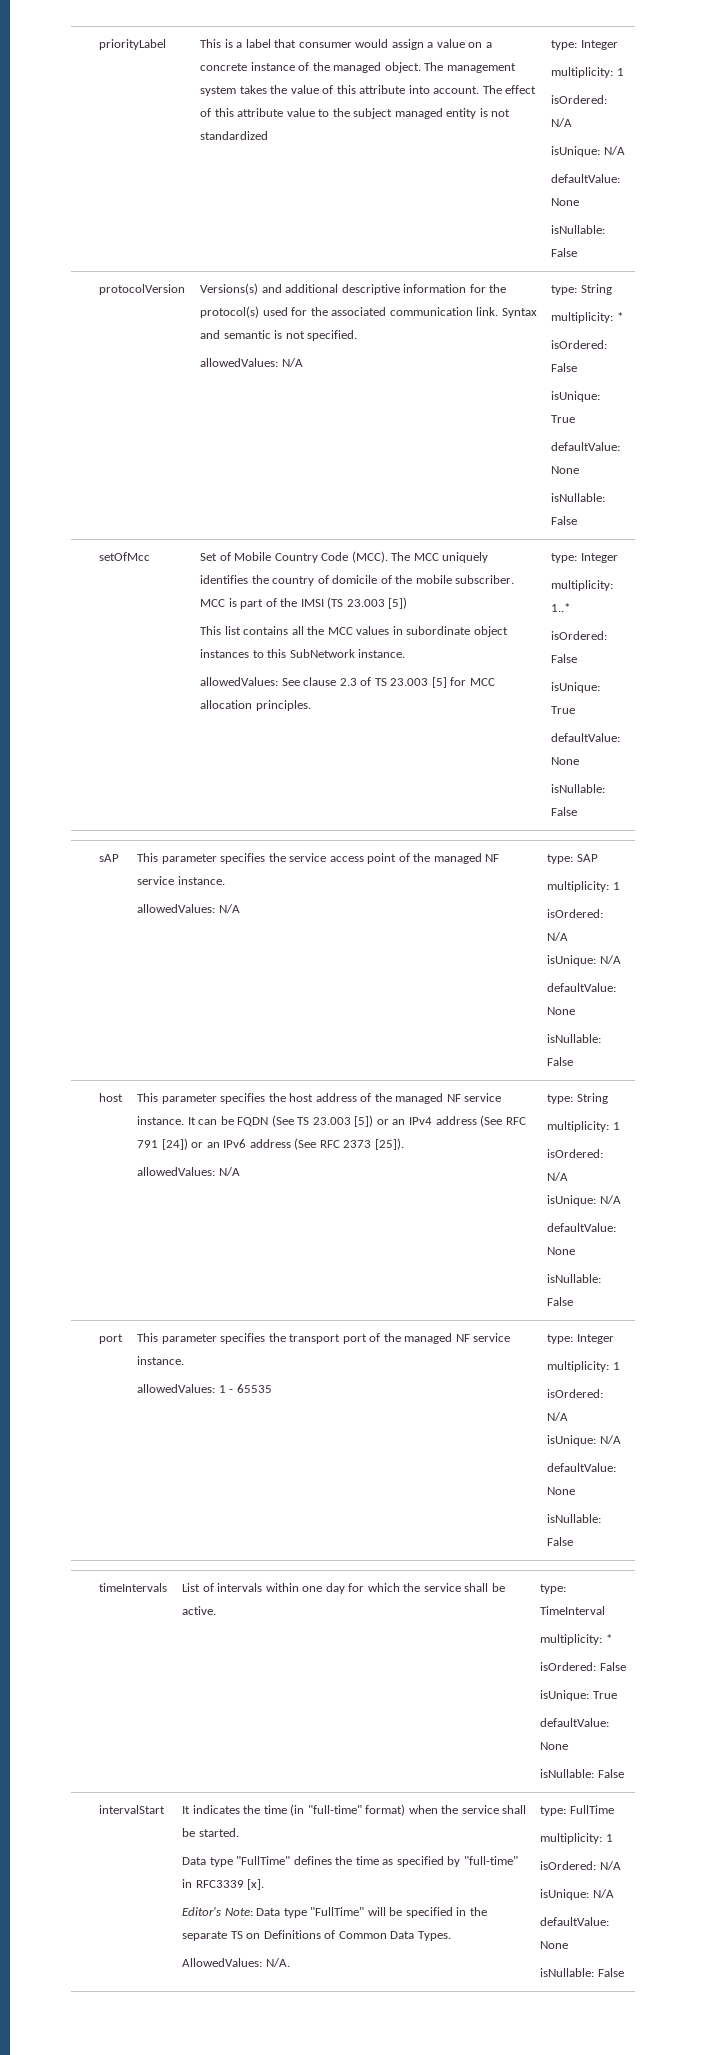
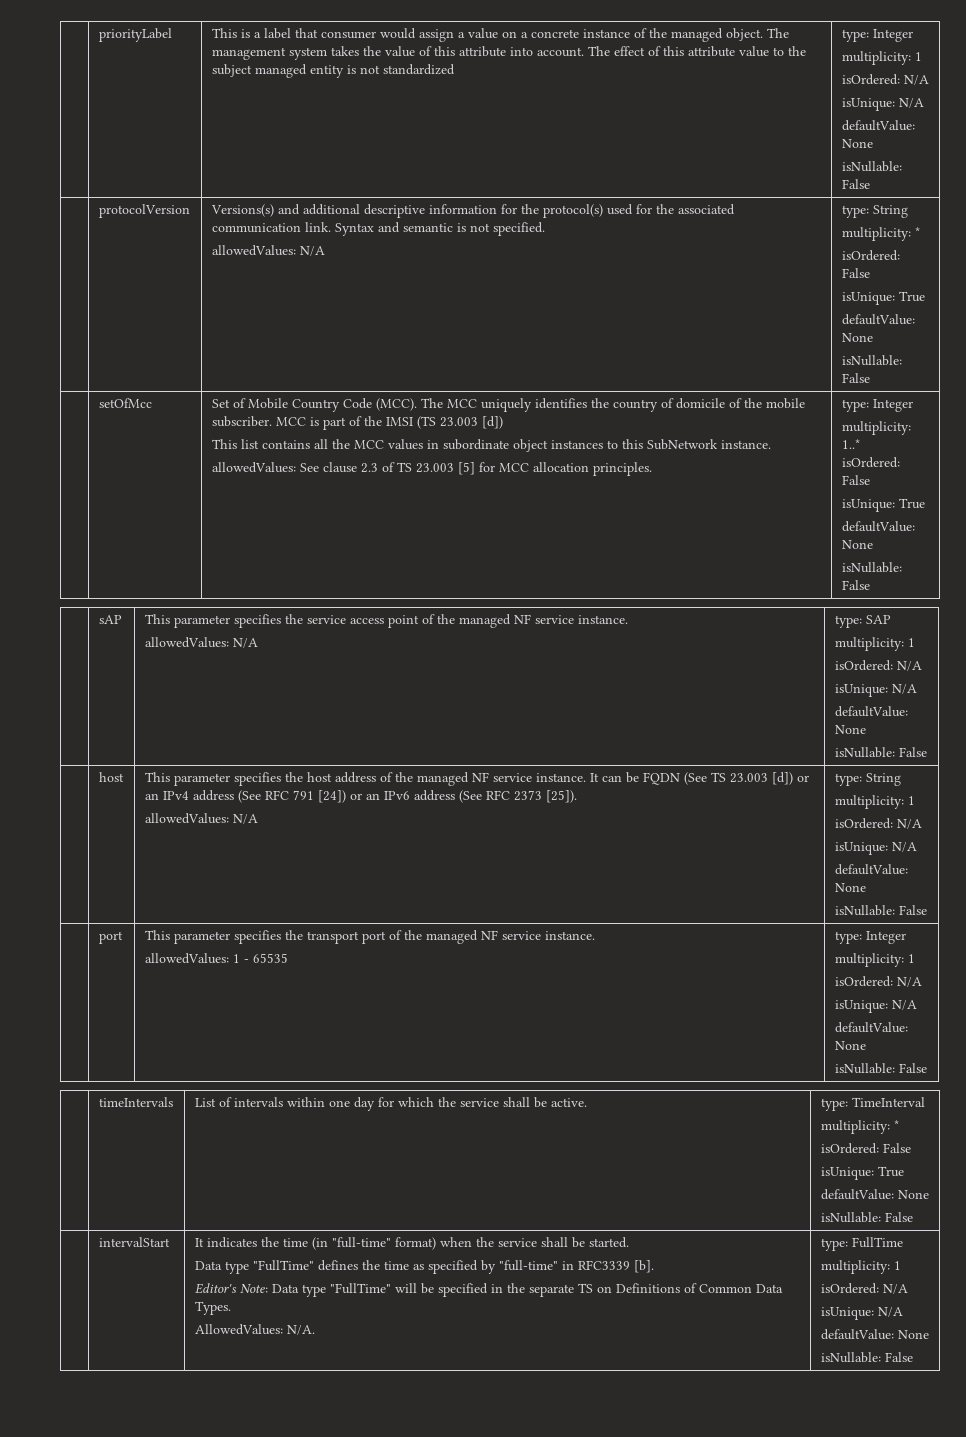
- MCC is part of the IMSI (TS 23.003 [5])
+ MCC is part of the IMSI (TS 23.003 [d])
- It can be FQDN (See TS 23.003 [5]) or an IPv4 address (See RFC 791 [24]) or an IPv6 address (See RFC 2373 [25]).
+ It can be FQDN (See TS 23.003 [d]) or an IPv4 address (See RFC 791 [24]) or an IPv6 address (See RFC 2373 [25]).
- Data type "FullTime" defines the time as specified by "full-time" in RFC3339 [x].
+ Data type "FullTime" defines the time as specified by "full-time" in RFC3339 [b].

